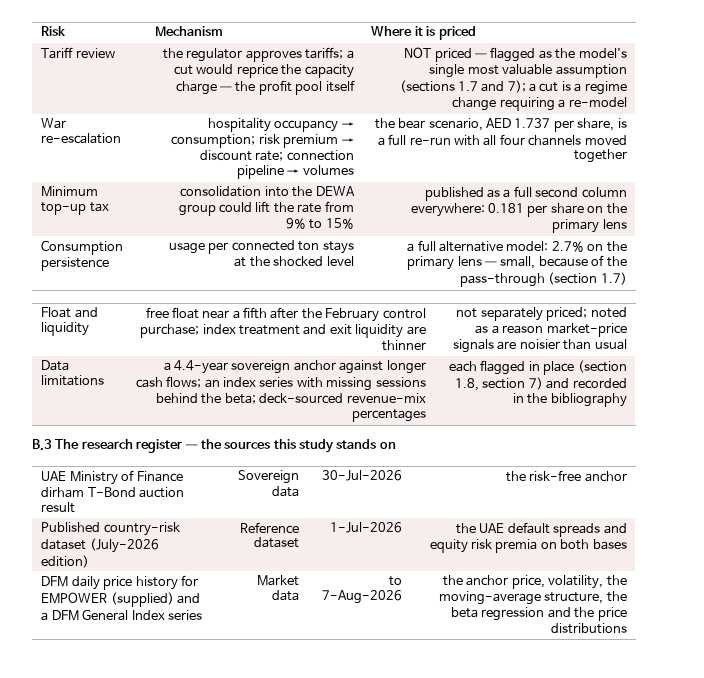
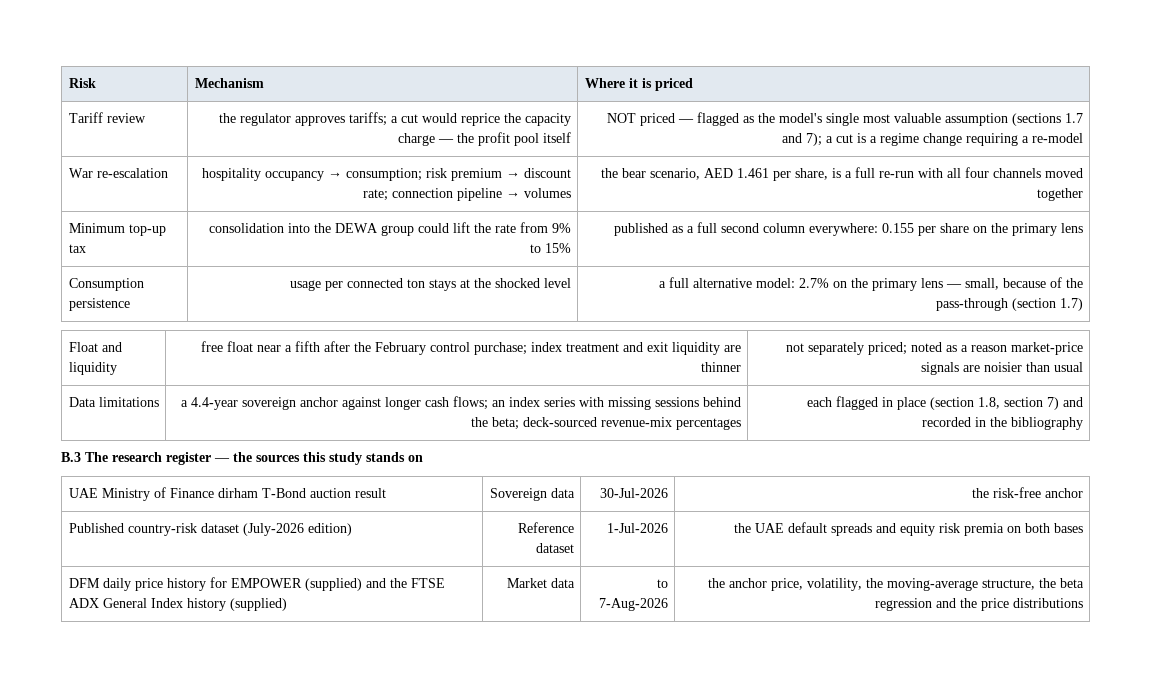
- War re-escalation | hospitality occupancy → consumption; risk premium → discount rate; connection pipeline → volumes | the bear scenario, AED 1.737 per share, is a full re-run with all four channels moved together
+ War re-escalation | hospitality occupancy → consumption; risk premium → discount rate; connection pipeline → volumes | the bear scenario, AED 1.461 per share, is a full re-run with all four channels moved together
- Minimum top-up tax | consolidation into the DEWA group could lift the rate from 9% to 15% | published as a full second column everywhere: 0.181 per share on the primary lens
+ Minimum top-up tax | consolidation into the DEWA group could lift the rate from 9% to 15% | published as a full second column everywhere: 0.155 per share on the primary lens
- DFM daily price history for EMPOWER (supplied) and a DFM General Index series | Market data | to 7-Aug-2026 | the anchor price, volatility, the moving-average structure, the beta regression and the price distributions
+ DFM daily price history for EMPOWER (supplied) and the FTSE ADX General Index history (supplied) | Market data | to 7-Aug-2026 | the anchor price, volatility, the moving-average structure, the beta regression and the price distributions

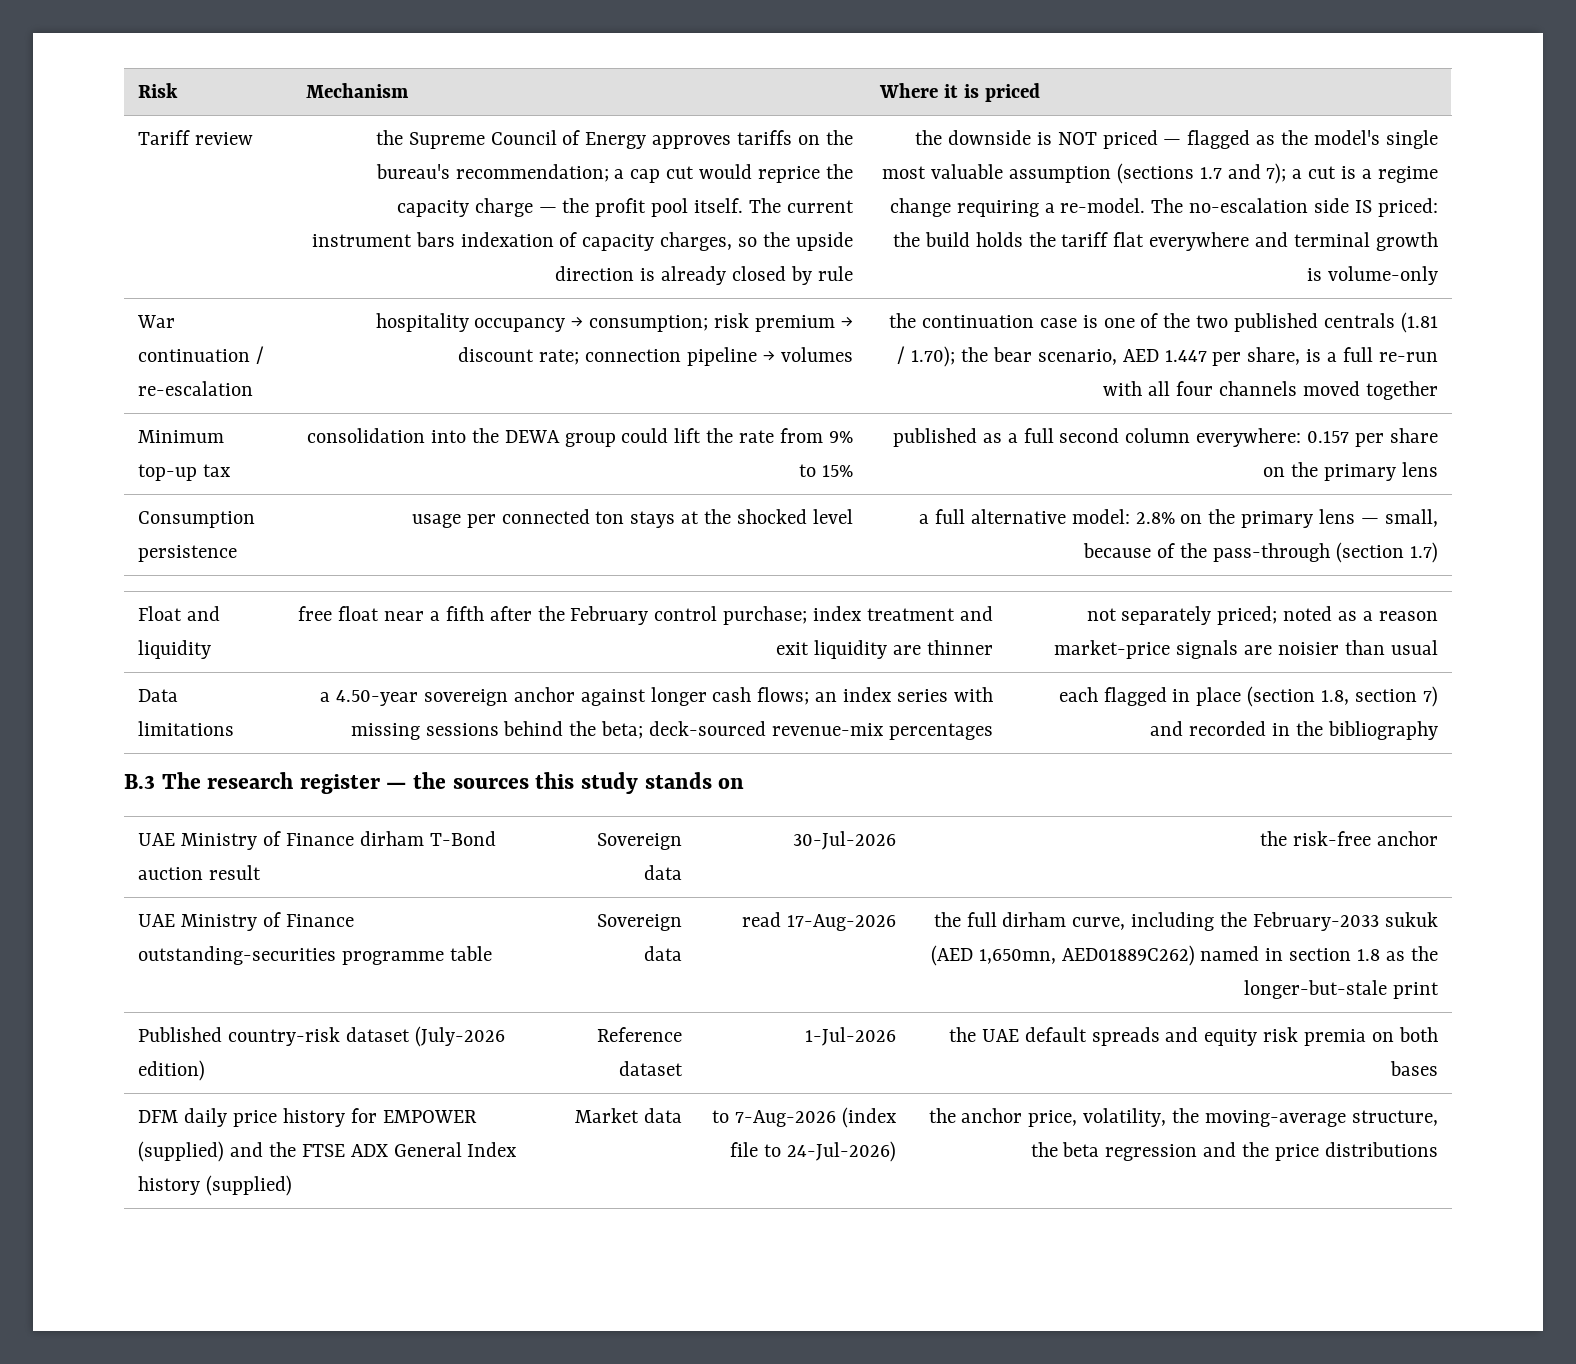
- the regulator approves tariffs; a cut would reprice the capacity charge — the profit pool itself | NOT priced — flagged as the model's single most valuable assumption (sections 1.7 and 7); a cut is a regime change requiring a re-model
+ the Supreme Council of Energy approves tariffs on the bureau's recommendation; a cap cut would reprice the capacity charge — the profit pool itself. The current instrument bars indexation of capacity charges, so the upside direction is already closed by rule | the downside is NOT priced — flagged as the model's single most valuable assumption (sections 1.7 and 7); a cut is a regime change requiring a re-model. The no-escalation side IS priced: the build holds the tariff flat everywhere and terminal growth is volume-only
- War re-escalation
+ War continuation / re-escalation
- the bear scenario, AED 1.461 per share, is a full re-run with all four channels moved together
+ the continuation case is one of the two published centrals (1.81 / 1.70); the bear scenario, AED 1.447 per share, is a full re-run with all four channels moved together
- Minimum top-up tax | consolidation into the DEWA group could lift the rate from 9% to 15% | published as a full second column everywhere: 0.155 per share on the primary lens
+ Minimum top-up tax | consolidation into the DEWA group could lift the rate from 9% to 15% | published as a full second column everywhere: 0.157 per share on the primary lens
- Consumption persistence | usage per connected ton stays at the shocked level | a full alternative model: 2.7% on the primary lens — small, because of the pass-through (section 1.7)
+ Consumption persistence | usage per connected ton stays at the shocked level | a full alternative model: 2.8% on the primary lens — small, because of the pass-through (section 1.7)
- Data limitations | a 4.4-year sovereign anchor against longer cash flows; an index series with missing sessions behind the beta; deck-sourced revenue-mix percentages | each flagged in place (section 1.8, section 7) and recorded in the bibliography
+ Data limitations | a 4.50-year sovereign anchor against longer cash flows; an index series with missing sessions behind the beta; deck-sourced revenue-mix percentages | each flagged in place (section 1.8, section 7) and recorded in the bibliography
+ UAE Ministry of Finance outstanding-securities programme table | Sovereign data | read 17-Aug-2026 | the full dirham curve, including the February-2033 sukuk (AED 1,650mn, AED01889C262) named in section 1.8 as the longer-but-stale print
- DFM daily price history for EMPOWER (supplied) and the FTSE ADX General Index history (supplied) | Market data | to 7-Aug-2026 | the anchor price, volatility, the moving-average structure, the beta regression and the price distributions
+ DFM daily price history for EMPOWER (supplied) and the FTSE ADX General Index history (supplied) | Market data | to 7-Aug-2026 (index file to 24-Jul-2026) | the anchor price, volatility, the moving-average structure, the beta regression and the price distributions

